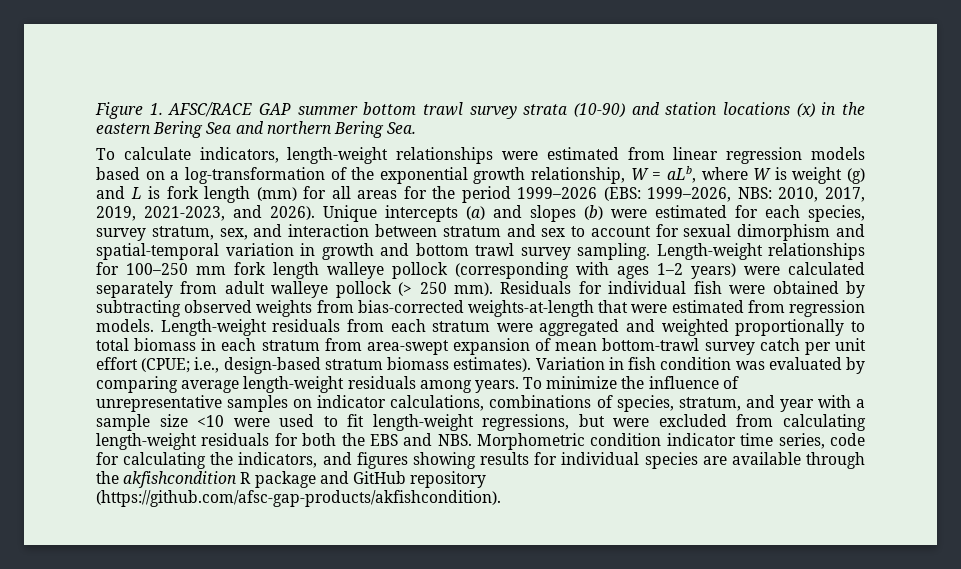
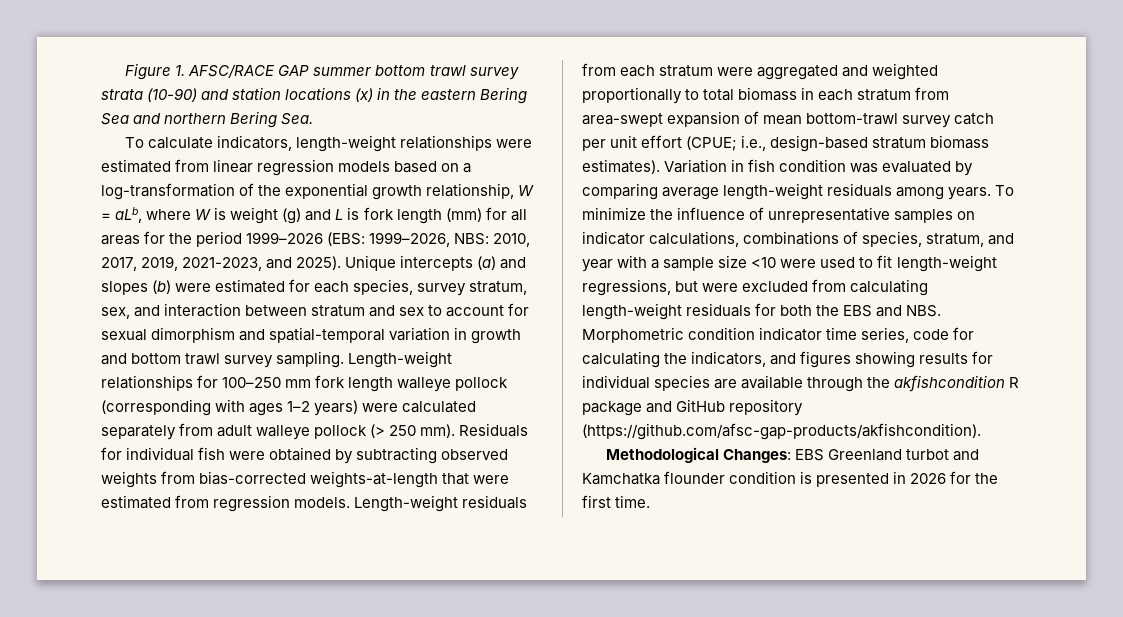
- To calculate indicators, length-weight relationships were estimated from linear regression models based on a log-transformation of the exponential growth relationship, W = aLb, where W is weight (g) and L is fork length (mm) for all areas for the period 1999–2026 (EBS: 1999–2026, NBS: 2010, 2017, 2019, 2021-2023, and 2026).
+ To calculate indicators, length-weight relationships were estimated from linear regression models based on a log-transformation of the exponential growth relationship, W = aLb, where W is weight (g) and L is fork length (mm) for all areas for the period 1999–2026 (EBS: 1999–2026, NBS: 2010, 2017, 2019, 2021-2023, and 2025).
+ Methodological Changes: EBS Greenland turbot and Kamchatka flounder condition is presented in 2026 for the first time.

